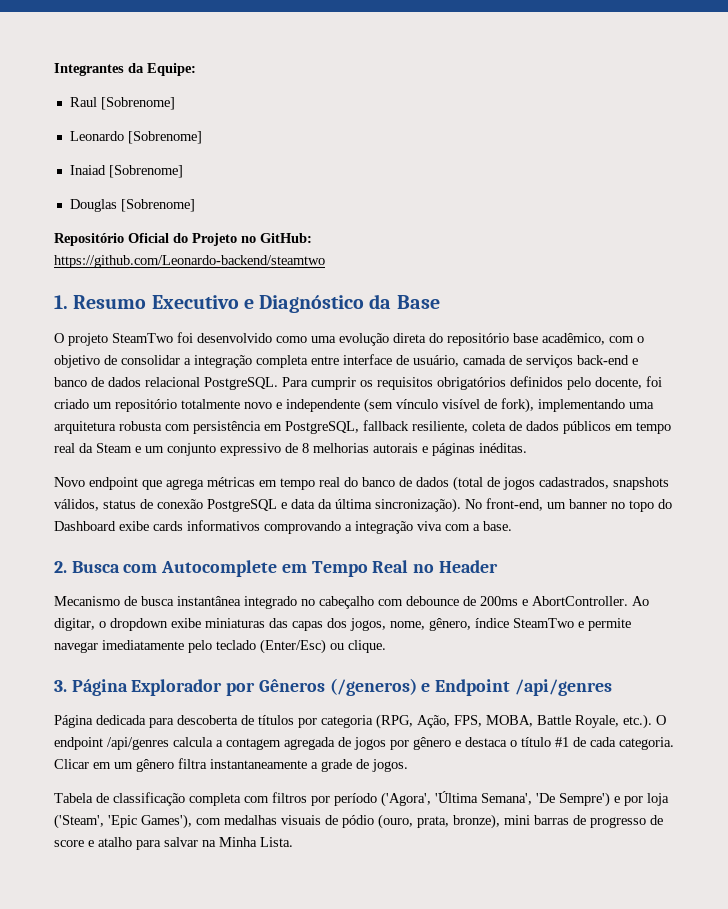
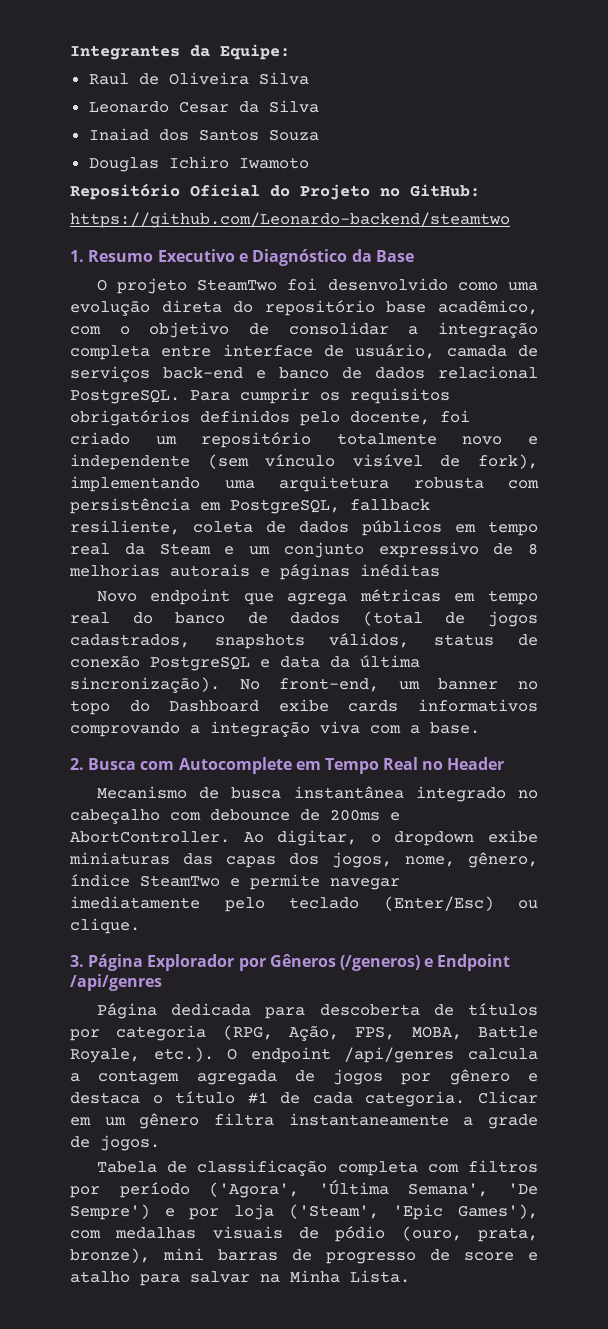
- Raul [Sobrenome]
- Leonardo [Sobrenome]
- Inaiad [Sobrenome]
+ Raul de Oliveira Silva
+ Leonardo Cesar da Silva
+ Inaiad dos Santos Souza
- Douglas [Sobrenome]
+ Douglas Ichiro Iwamoto
- Para cumprir os requisitos obrigatórios definidos pelo docente, foi criado um repositório totalmente novo e independente (sem vínculo visível de fork), implementando uma arquitetura robusta com persistência em PostgreSQL, fallback resiliente, coleta de dados públicos em tempo real da Steam e um conjunto expressivo de 8 melhorias autorais e páginas inéditas.
+ Para cumprir os requisitos obrigatórios definidos pelo docente, foi criado um repositório totalmente novo e independente (sem vínculo visível de fork), implementando uma arquitetura robusta com persistência em PostgreSQL, fallback resiliente, coleta de dados públicos em tempo real da Steam e um conjunto expressivo de 8 melhorias autorais e páginas inéditas

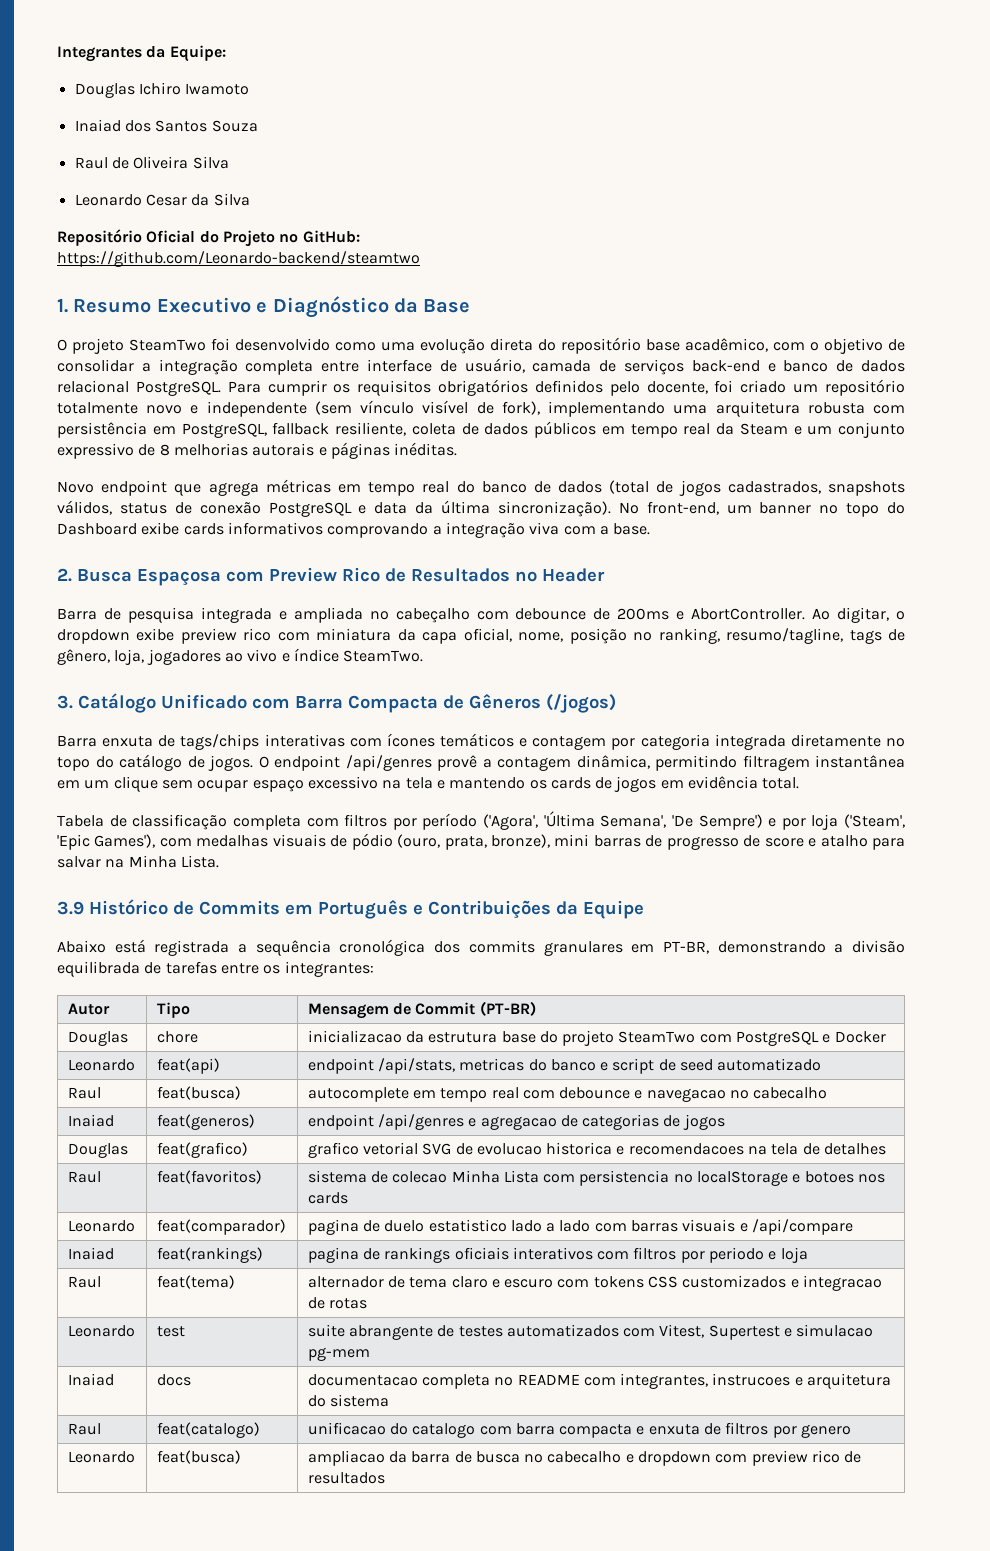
+ Douglas Ichiro Iwamoto
+ Inaiad dos Santos Souza
- Inaiad dos Santos Souza
- Douglas Ichiro Iwamoto
- Para cumprir os requisitos obrigatórios definidos pelo docente, foi criado um repositório totalmente novo e independente (sem vínculo visível de fork), implementando uma arquitetura robusta com persistência em PostgreSQL, fallback resiliente, coleta de dados públicos em tempo real da Steam e um conjunto expressivo de 8 melhorias autorais e páginas inéditas
+ Para cumprir os requisitos obrigatórios definidos pelo docente, foi criado um repositório totalmente novo e independente (sem vínculo visível de fork), implementando uma arquitetura robusta com persistência em PostgreSQL, fallback resiliente, coleta de dados públicos em tempo real da Steam e um conjunto expressivo de 8 melhorias autorais e páginas inéditas.
- 2. Busca com Autocomplete em Tempo Real no Header
- Mecanismo de busca instantânea integrado no cabeçalho com debounce de 200ms e AbortController.
+ 2. Busca Espaçosa com Preview Rico de Resultados no Header
+ Barra de pesquisa integrada e ampliada no cabeçalho com debounce de 200ms e AbortController.
- Ao digitar, o dropdown exibe miniaturas das capas dos jogos, nome, gênero, índice SteamTwo e permite navegar imediatamente pelo teclado (Enter/Esc) ou clique.
- 3. Página Explorador por Gêneros (/generos) e Endpoint /api/genres
- Página dedicada para descoberta de títulos por categoria (RPG, Ação, FPS, MOBA, Battle Royale, etc.). O endpoint /api/genres calcula a contagem agregada de jogos por gênero e destaca o título #1 de cada categoria. Clicar em um gênero filtra instantaneamente a grade de jogos.
+ Ao digitar, o dropdown exibe preview rico com miniatura da capa oficial, nome, posição no ranking, resumo/tagline, tags de gênero, loja, jogadores ao vivo e índice SteamTwo.
+ 3. Catálogo Unificado com Barra Compacta de Gêneros (/jogos)
+ Barra enxuta de tags/chips interativas com ícones temáticos e contagem por categoria integrada diretamente no topo do catálogo de jogos. O endpoint /api/genres provê a contagem dinâmica, permitindo filtragem instantânea em um clique sem ocupar espaço excessivo na tela e mantendo os cards de jogos em evidência total.
+ 3.9 Histórico de Commits em Português e Contribuições da Equipe
+ Abaixo está registrada a sequência cronológica dos commits granulares em PT-BR, demonstrando a divisão equilibrada de tarefas entre os integrantes:
+ Autor | Tipo | Mensagem de Commit (PT-BR)
+ Douglas | chore | inicializacao da estrutura base do projeto SteamTwo com PostgreSQL e Docker
+ Leonardo | feat(api) | endpoint /api/stats, metricas do banco e script de seed automatizado
+ Raul | feat(busca) | autocomplete em tempo real com debounce e navegacao no cabecalho
+ Inaiad | feat(generos) | endpoint /api/genres e agregacao de categorias de jogos
+ Douglas | feat(grafico) | grafico vetorial SVG de evolucao historica e recomendacoes na tela de detalhes
+ Raul | feat(favoritos) | sistema de colecao Minha Lista com persistencia no localStorage e botoes nos cards
+ Leonardo | feat(comparador) | pagina de duelo estatistico lado a lado com barras visuais e /api/compare
+ Inaiad | feat(rankings) | pagina de rankings oficiais interativos com filtros por periodo e loja
+ Raul | feat(tema) | alternador de tema claro e escuro com tokens CSS customizados e integracao de rotas
+ Leonardo | test | suite abrangente de testes automatizados com Vitest, Supertest e simulacao pg-mem
+ Inaiad | docs | documentacao completa no README com integrantes, instrucoes e arquitetura do sistema
+ Raul | feat(catalogo) | unificacao do catalogo com barra compacta e enxuta de filtros por genero
+ Leonardo | feat(busca) | ampliacao da barra de busca no cabecalho e dropdown com preview rico de resultados

